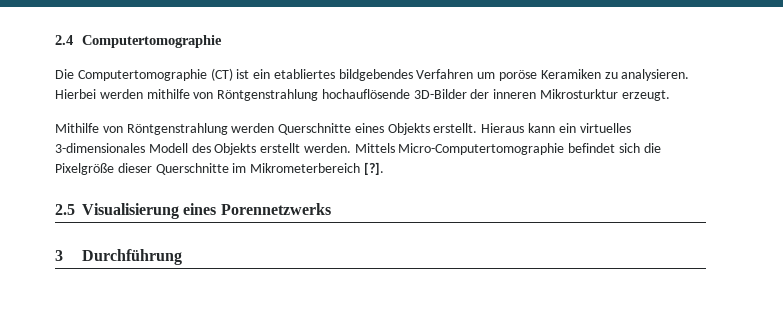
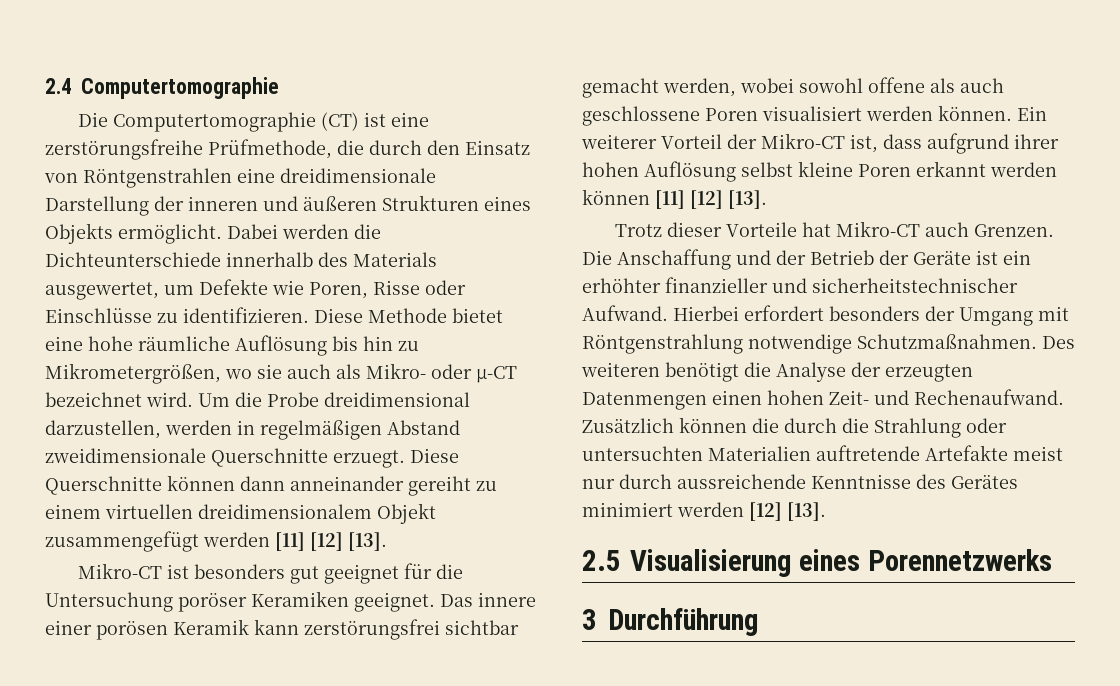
- Die Computertomographie (CT) ist ein etabliertes bildgebendes Verfahren um poröse Keramiken zu analysieren. Hierbei werden mithilfe von Röntgenstrahlung hochauflösende 3D-Bilder der inneren Mikrosturktur erzeugt.
- Mithilfe von Röntgenstrahlung werden Querschnitte eines Objekts erstellt. Hieraus kann ein virtuelles 3-dimensionales Modell des Objekts erstellt werden. Mittels Micro-Computertomographie befindet sich die Pixelgröße dieser Querschnitte im Mikrometerbereich [?].
+ Die Computertomographie (CT) ist eine zerstörungsfreihe Prüfmethode, die durch den Einsatz von Röntgenstrahlen eine dreidimensionale Darstellung der inneren und äußeren Strukturen eines Objekts ermöglicht. Dabei werden die Dichteunterschiede innerhalb des Materials ausgewertet, um Defekte wie Poren, Risse oder Einschlüsse zu identifizieren. Diese Methode bietet eine hohe räumliche Auflösung bis hin zu Mikrometergrößen, wo sie auch als Mikro- oder μ-CT bezeichnet wird. Um die Probe dreidimensional darzustellen, werden in regelmäßigen Abstand zweidimensionale Querschnitte erzuegt. Diese Querschnitte können dann anneinander gereiht zu einem virtuellen dreidimensionalem Objekt zusammengefügt werden [11] [12] [13].
+ Mikro-CT ist besonders gut geeignet für die Untersuchung poröser Keramiken geeignet. Das innere einer porösen Keramik kann zerstörungsfrei sichtbar gemacht werden, wobei sowohl offene als auch geschlossene Poren visualisiert werden können. Ein weiterer Vorteil der Mikro-CT ist, dass aufgrund ihrer hohen Auflösung selbst kleine Poren erkannt werden können [11] [12] [13].
+ Trotz dieser Vorteile hat Mikro-CT auch Grenzen. Die Anschaffung und der Betrieb der Geräte ist ein erhöhter finanzieller und sicherheitstechnischer Aufwand. Hierbei erfordert besonders der Umgang mit Röntgenstrahlung notwendige Schutzmaßnahmen. Des weiteren benötigt die Analyse der erzeugten Datenmengen einen hohen Zeit- und Rechenaufwand. Zusätzlich können die durch die Strahlung oder untersuchten Materialien auftretende Artefakte meist nur durch aussreichende Kenntnisse des Gerätes minimiert werden [12] [13].

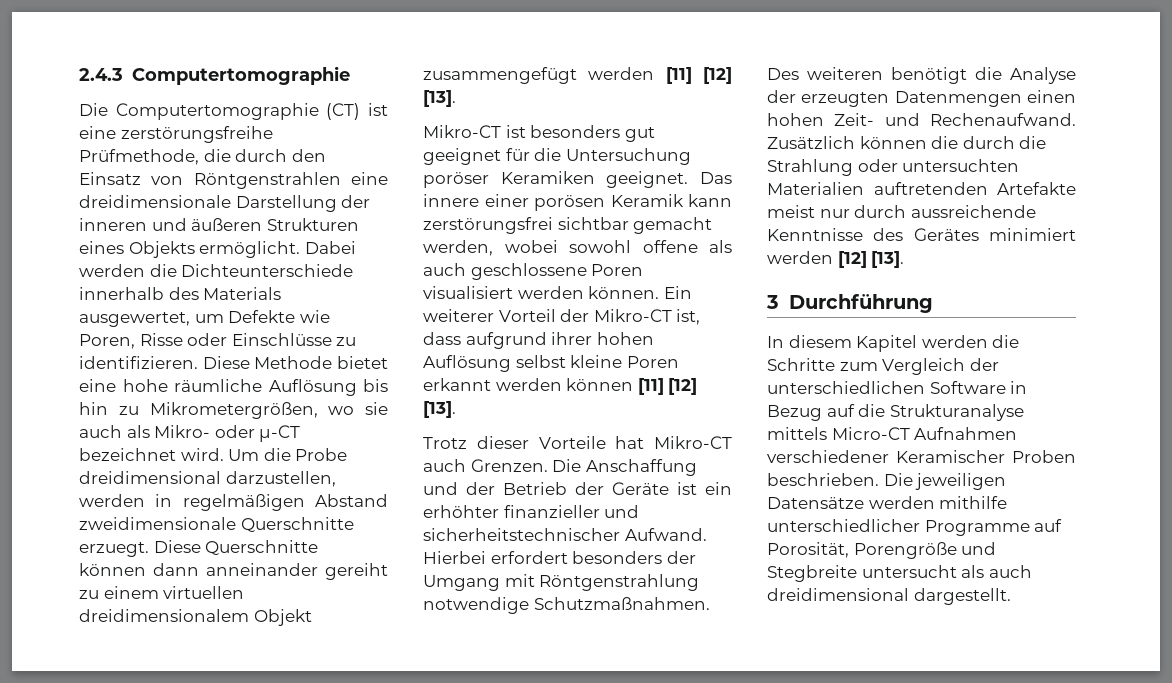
- 2.4 Computertomographie
+ 2.4.3 Computertomographie
- Zusätzlich können die durch die Strahlung oder untersuchten Materialien auftretende Artefakte meist nur durch aussreichende Kenntnisse des Gerätes minimiert werden [12] [13].
+ Zusätzlich können die durch die Strahlung oder untersuchten Materialien auftretenden Artefakte meist nur durch aussreichende Kenntnisse des Gerätes minimiert werden [12] [13].
- 2.5 Visualisierung eines Porennetzwerks
  3 Durchführung
+ In diesem Kapitel werden die Schritte zum Vergleich der unterschiedlichen Software in Bezug auf die Strukturanalyse mittels Micro-CT Aufnahmen verschiedener Keramischer Proben beschrieben. Die jeweiligen Datensätze werden mithilfe unterschiedlicher Programme auf Porosität, Porengröße und Stegbreite untersucht als auch dreidimensional dargestellt.

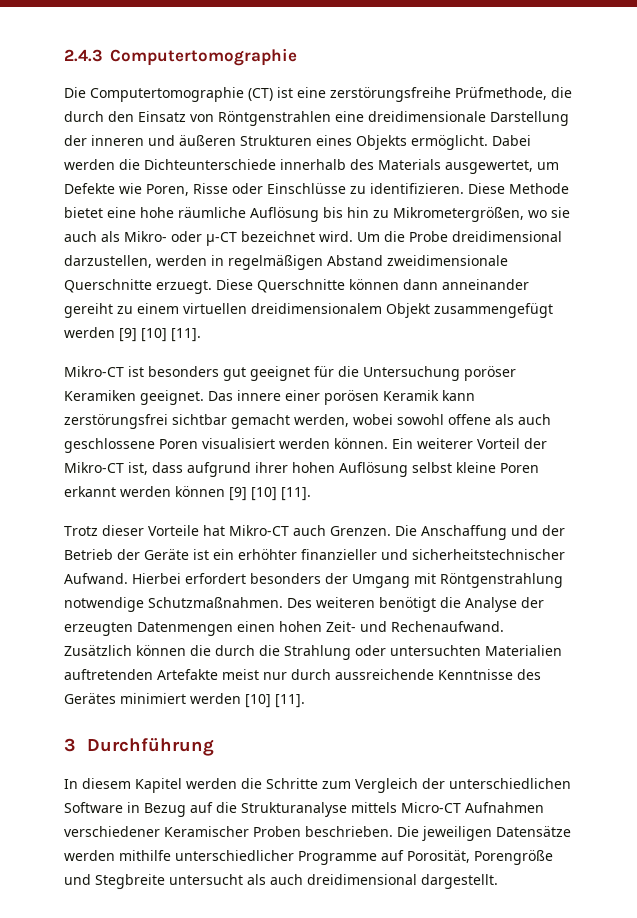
- Diese Querschnitte können dann anneinander gereiht zu einem virtuellen dreidimensionalem Objekt zusammengefügt werden [11] [12] [13].
+ Diese Querschnitte können dann anneinander gereiht zu einem virtuellen dreidimensionalem Objekt zusammengefügt werden [9] [10] [11].
- Ein weiterer Vorteil der Mikro-CT ist, dass aufgrund ihrer hohen Auflösung selbst kleine Poren erkannt werden können [11] [12] [13].
+ Ein weiterer Vorteil der Mikro-CT ist, dass aufgrund ihrer hohen Auflösung selbst kleine Poren erkannt werden können [9] [10] [11].
- Zusätzlich können die durch die Strahlung oder untersuchten Materialien auftretenden Artefakte meist nur durch aussreichende Kenntnisse des Gerätes minimiert werden [12] [13].
+ Zusätzlich können die durch die Strahlung oder untersuchten Materialien auftretenden Artefakte meist nur durch aussreichende Kenntnisse des Gerätes minimiert werden [10] [11].

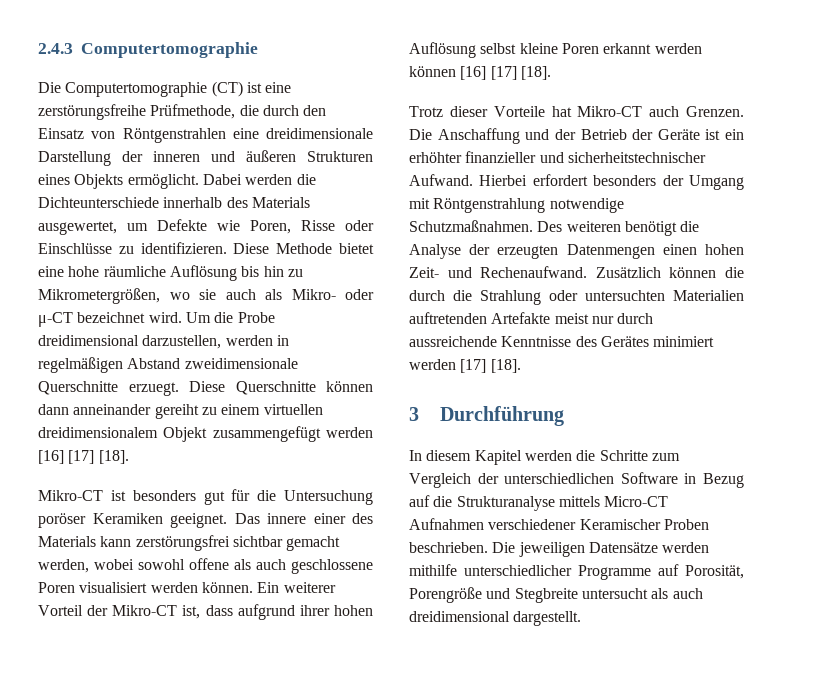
- Diese Querschnitte können dann anneinander gereiht zu einem virtuellen dreidimensionalem Objekt zusammengefügt werden [9] [10] [11].
+ Diese Querschnitte können dann anneinander gereiht zu einem virtuellen dreidimensionalem Objekt zusammengefügt werden [16] [17] [18].
- Mikro-CT ist besonders gut geeignet für die Untersuchung poröser Keramiken geeignet.
+ Mikro-CT ist besonders gut für die Untersuchung poröser Keramiken geeignet.
- Das innere einer porösen Keramik kann zerstörungsfrei sichtbar gemacht werden, wobei sowohl offene als auch geschlossene Poren visualisiert werden können.
+ Das innere einer des Materials kann zerstörungsfrei sichtbar gemacht werden, wobei sowohl offene als auch geschlossene Poren visualisiert werden können.
- Ein weiterer Vorteil der Mikro-CT ist, dass aufgrund ihrer hohen Auflösung selbst kleine Poren erkannt werden können [9] [10] [11].
+ Ein weiterer Vorteil der Mikro-CT ist, dass aufgrund ihrer hohen Auflösung selbst kleine Poren erkannt werden können [16] [17] [18].
- Zusätzlich können die durch die Strahlung oder untersuchten Materialien auftretenden Artefakte meist nur durch aussreichende Kenntnisse des Gerätes minimiert werden [10] [11].
+ Zusätzlich können die durch die Strahlung oder untersuchten Materialien auftretenden Artefakte meist nur durch aussreichende Kenntnisse des Gerätes minimiert werden [17] [18].

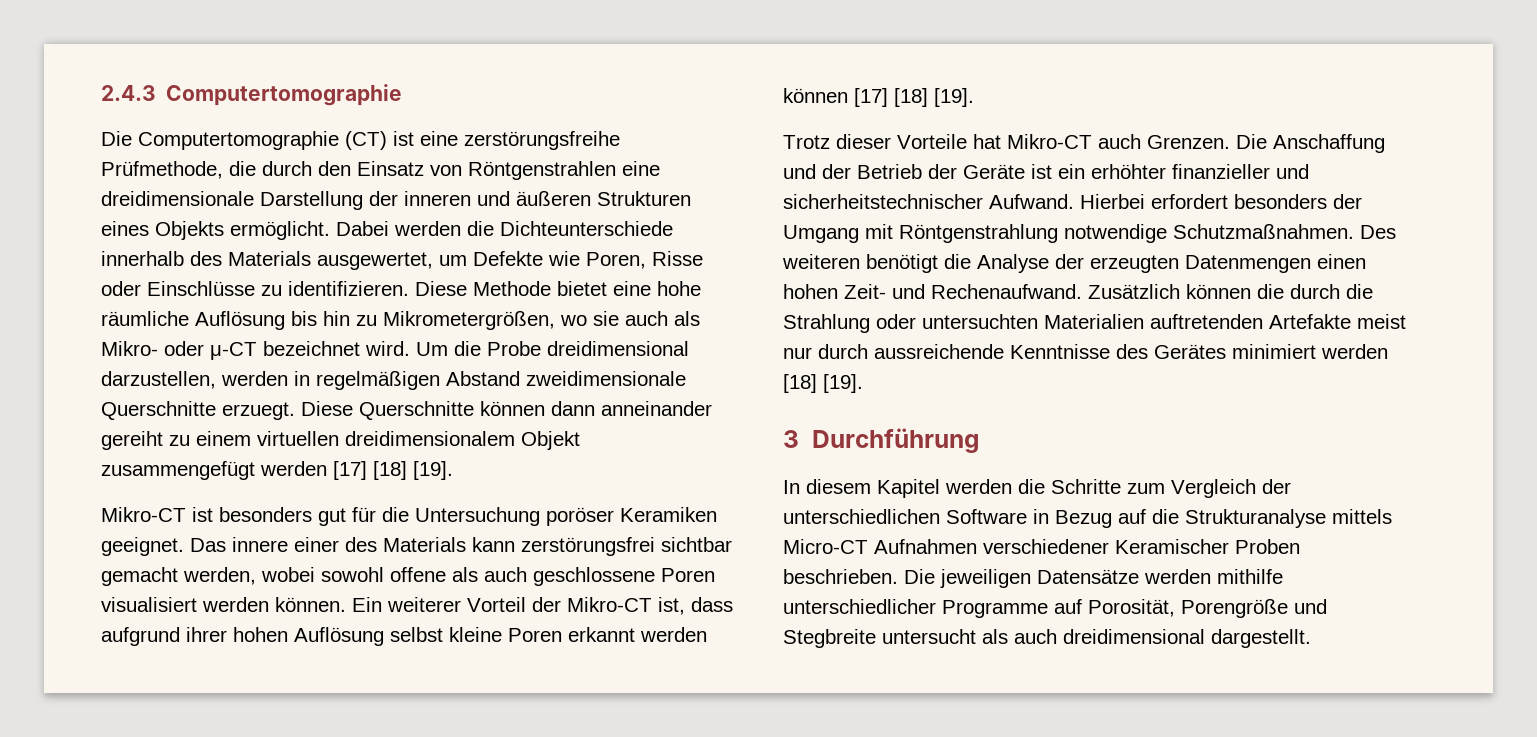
- Diese Querschnitte können dann anneinander gereiht zu einem virtuellen dreidimensionalem Objekt zusammengefügt werden [16] [17] [18].
+ Diese Querschnitte können dann anneinander gereiht zu einem virtuellen dreidimensionalem Objekt zusammengefügt werden [17] [18] [19].
- Ein weiterer Vorteil der Mikro-CT ist, dass aufgrund ihrer hohen Auflösung selbst kleine Poren erkannt werden können [16] [17] [18].
+ Ein weiterer Vorteil der Mikro-CT ist, dass aufgrund ihrer hohen Auflösung selbst kleine Poren erkannt werden können [17] [18] [19].
- Zusätzlich können die durch die Strahlung oder untersuchten Materialien auftretenden Artefakte meist nur durch aussreichende Kenntnisse des Gerätes minimiert werden [17] [18].
+ Zusätzlich können die durch die Strahlung oder untersuchten Materialien auftretenden Artefakte meist nur durch aussreichende Kenntnisse des Gerätes minimiert werden [18] [19].

